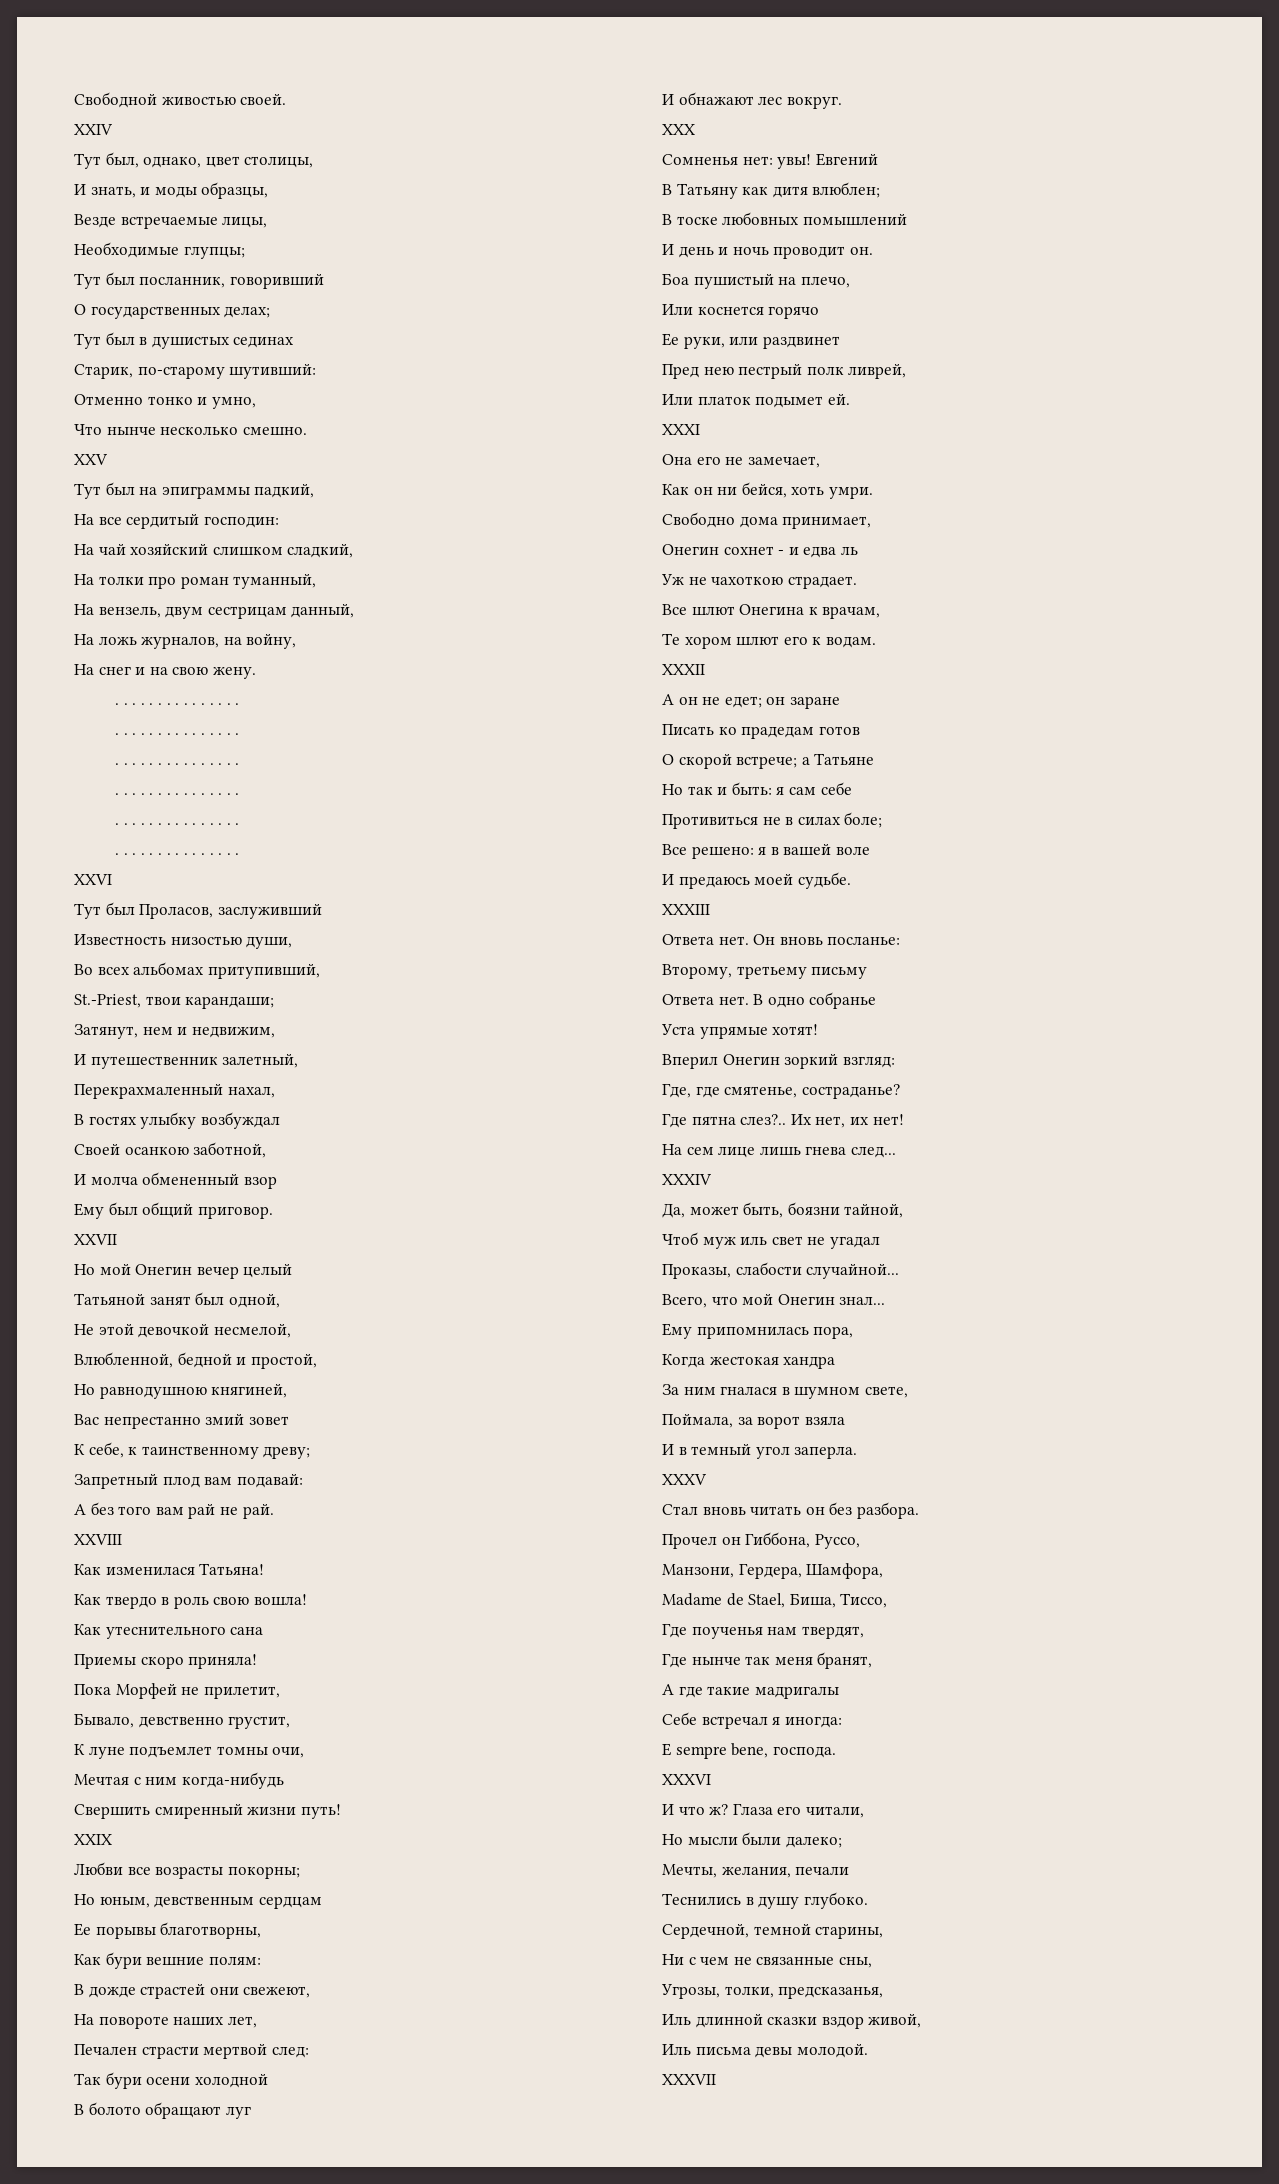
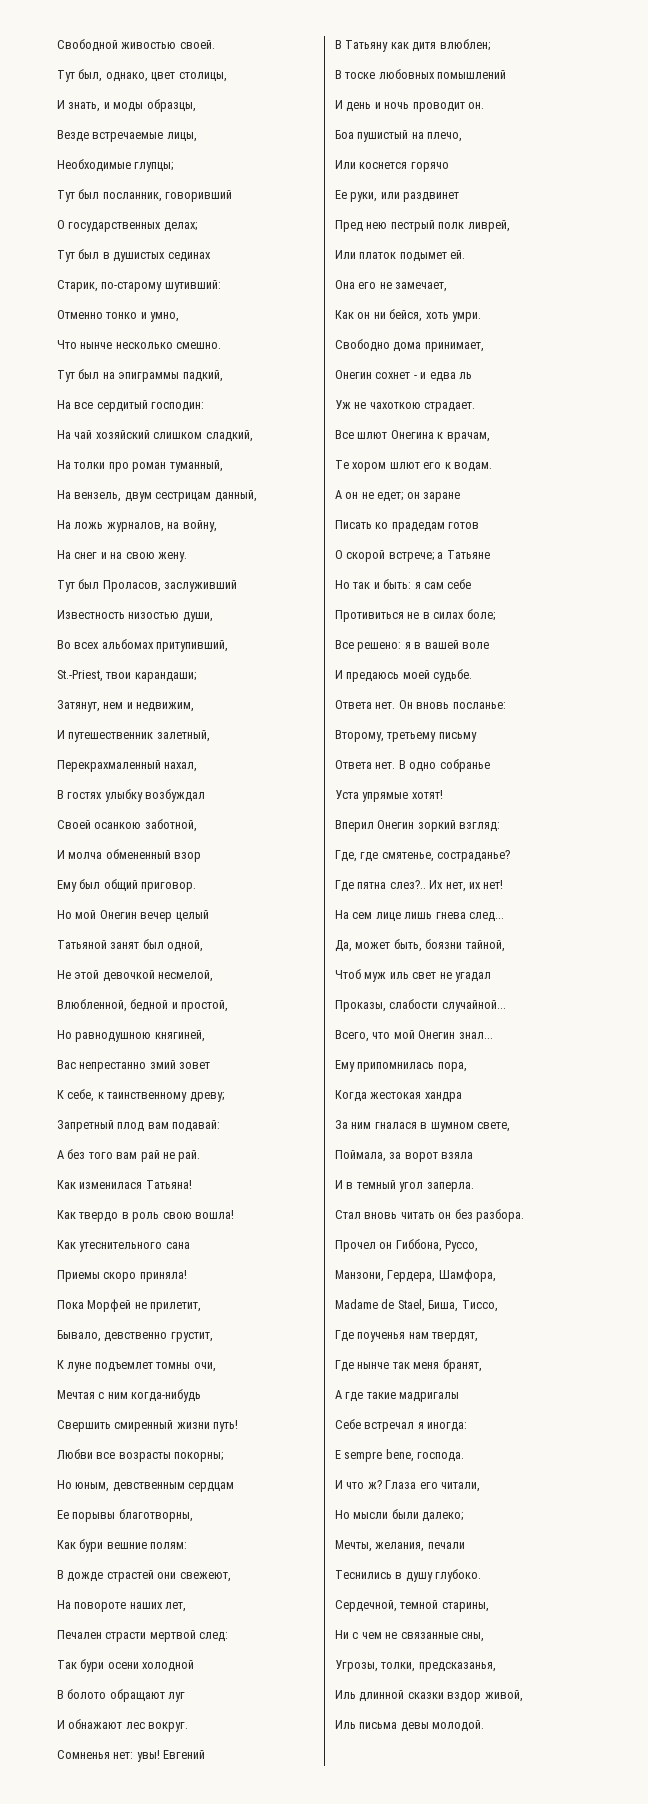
- XXIV
- XXV
  На снег и на свою жену.
- . . . . . . . . . . . . . . .
- . . . . . . . . . . . . . . .
- . . . . . . . . . . . . . . .
- . . . . . . . . . . . . . . .
- . . . . . . . . . . . . . . .
- . . . . . . . . . . . . . . .
- XXVI
- XXVII
- XXVIII
- XXIX
- XXX
- XXXI
- XXXII
- XXXIII
- XXXIV
- XXXV
- XXXVI
- XXXVII

